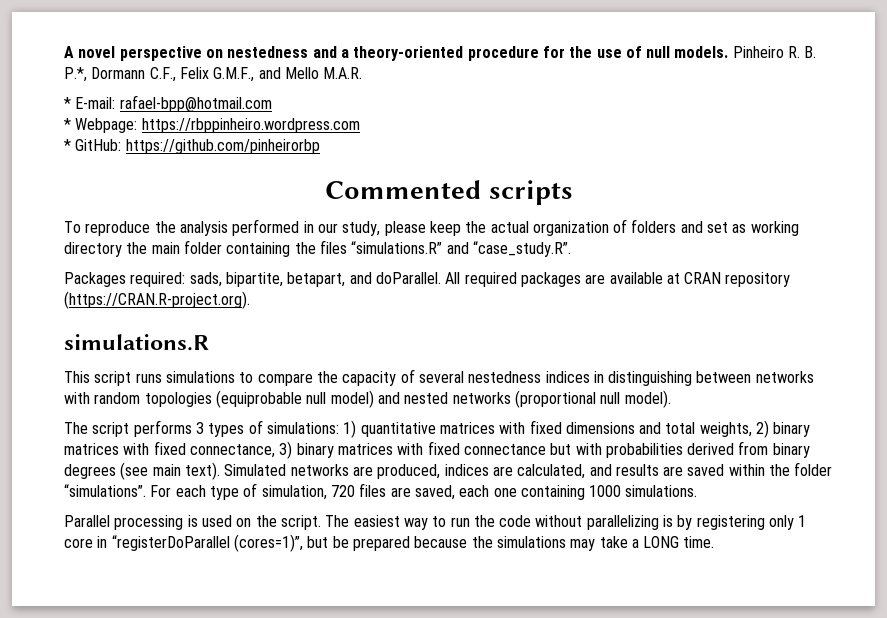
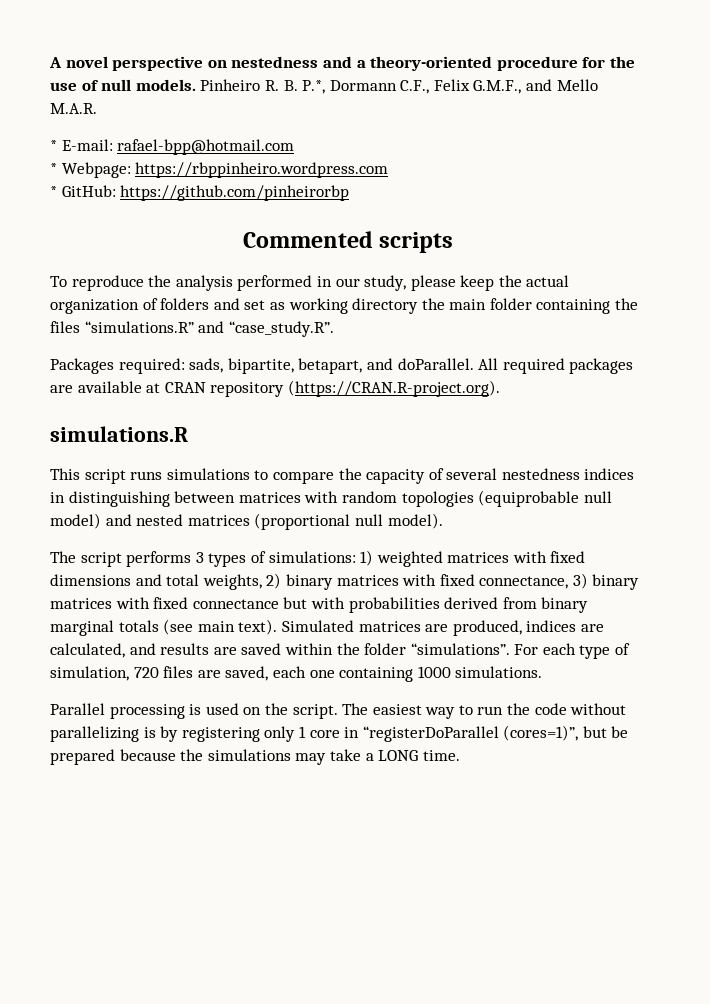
- This script runs simulations to compare the capacity of several nestedness indices in distinguishing between networks with random topologies (equiprobable null model) and nested networks (proportional null model).
+ This script runs simulations to compare the capacity of several nestedness indices in distinguishing between matrices with random topologies (equiprobable null model) and nested matrices (proportional null model).
- The script performs 3 types of simulations: 1) quantitative matrices with fixed dimensions and total weights, 2) binary matrices with fixed connectance, 3) binary matrices with fixed connectance but with probabilities derived from binary degrees (see main text).
+ The script performs 3 types of simulations: 1) weighted matrices with fixed dimensions and total weights, 2) binary matrices with fixed connectance, 3) binary matrices with fixed connectance but with probabilities derived from binary marginal totals (see main text).
- Simulated networks are produced, indices are calculated, and results are saved within the folder “simulations”.
+ Simulated matrices are produced, indices are calculated, and results are saved within the folder “simulations”.

